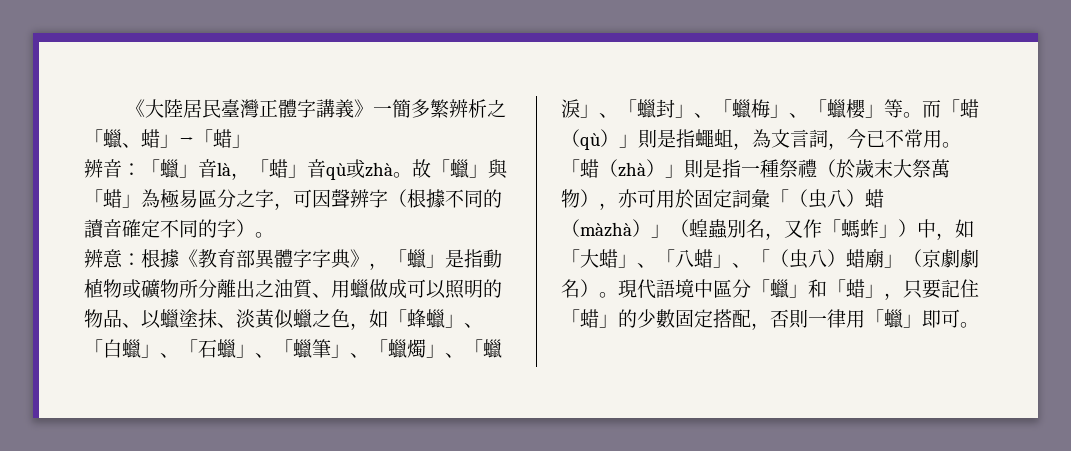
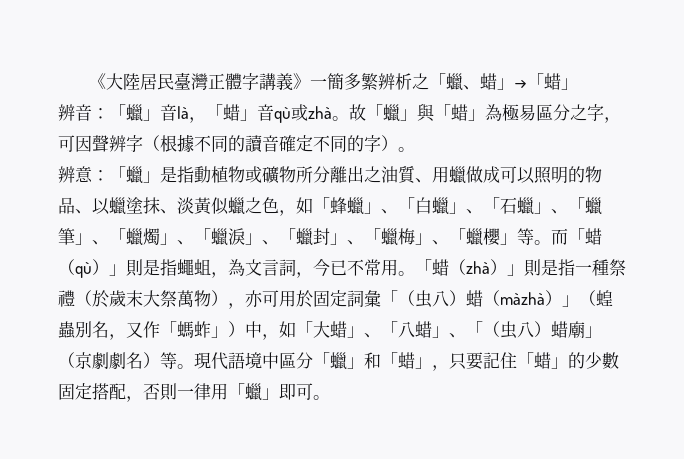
- 辨意：根據《教育部異體字字典》，「蠟」是指動植物或礦物所分離出之油質、用蠟做成可以照明的物品、以蠟塗抹、淡黃似蠟之色，如「蜂蠟」、「白蠟」、「石蠟」、「蠟筆」、「蠟燭」、「蠟淚」、「蠟封」、「蠟梅」、「蠟櫻」等。
+ 辨意：「蠟」是指動植物或礦物所分離出之油質、用蠟做成可以照明的物品、以蠟塗抹、淡黃似蠟之色，如「蜂蠟」、「白蠟」、「石蠟」、「蠟筆」、「蠟燭」、「蠟淚」、「蠟封」、「蠟梅」、「蠟櫻」等。
- 「蜡（zhà）」則是指一種祭禮（於歲末大祭萬物），亦可用於固定詞彙「（虫八）蜡（màzhà）」（蝗蟲別名，又作「螞蚱」）中，如「大蜡」、「八蜡」、「（虫八）蜡廟」（京劇劇名）。
+ 「蜡（zhà）」則是指一種祭禮（於歲末大祭萬物），亦可用於固定詞彙「（虫八）蜡（màzhà）」（蝗蟲別名，又作「螞蚱」）中，如「大蜡」、「八蜡」、「（虫八）蜡廟」（京劇劇名）等。

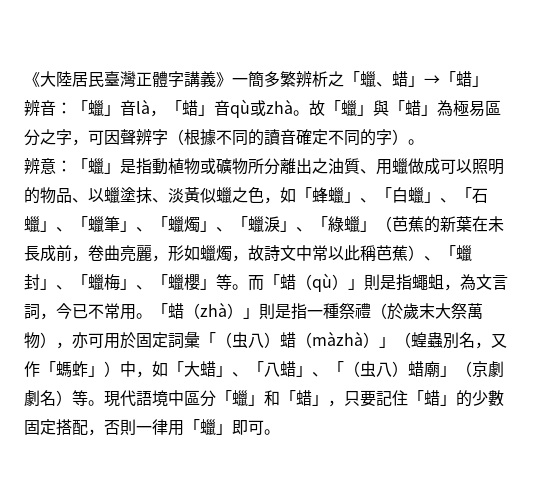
- 辨意：「蠟」是指動植物或礦物所分離出之油質、用蠟做成可以照明的物品、以蠟塗抹、淡黃似蠟之色，如「蜂蠟」、「白蠟」、「石蠟」、「蠟筆」、「蠟燭」、「蠟淚」、「蠟封」、「蠟梅」、「蠟櫻」等。
+ 辨意：「蠟」是指動植物或礦物所分離出之油質、用蠟做成可以照明的物品、以蠟塗抹、淡黃似蠟之色，如「蜂蠟」、「白蠟」、「石蠟」、「蠟筆」、「蠟燭」、「蠟淚」、「綠蠟」（芭蕉的新葉在未長成前，卷曲亮麗，形如蠟燭，故詩文中常以此稱芭蕉）、「蠟封」、「蠟梅」、「蠟櫻」等。

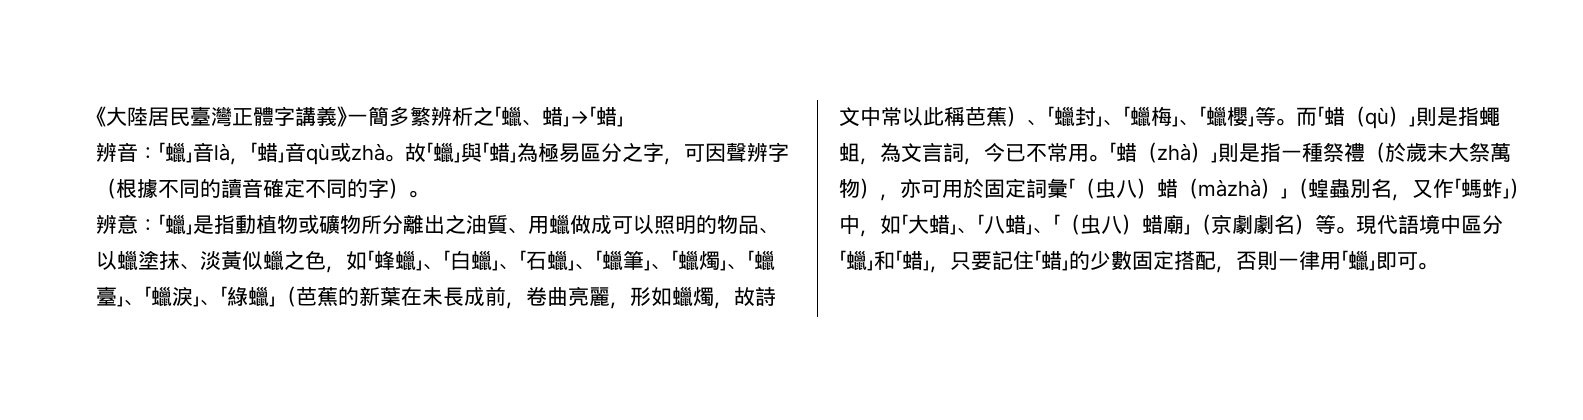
- 「蠟」是指動植物或礦物所分離出之油質、用蠟做成可以照明的物品、以蠟塗抹、淡黃似蠟之色，如「蜂蠟」、「白蠟」、「石蠟」、「蠟筆」、「蠟燭」、「蠟淚」、「綠蠟」（芭蕉的新葉在未長成前，卷曲亮麗，形如蠟燭，故詩文中常以此稱芭蕉）、「蠟封」、「蠟梅」、「蠟櫻」等。
+ 「蠟」是指動植物或礦物所分離出之油質、用蠟做成可以照明的物品、以蠟塗抹、淡黃似蠟之色，如「蜂蠟」、「白蠟」、「石蠟」、「蠟筆」、「蠟燭」、「蠟臺」、「蠟淚」、「綠蠟」（芭蕉的新葉在未長成前，卷曲亮麗，形如蠟燭，故詩文中常以此稱芭蕉）、「蠟封」、「蠟梅」、「蠟櫻」等。

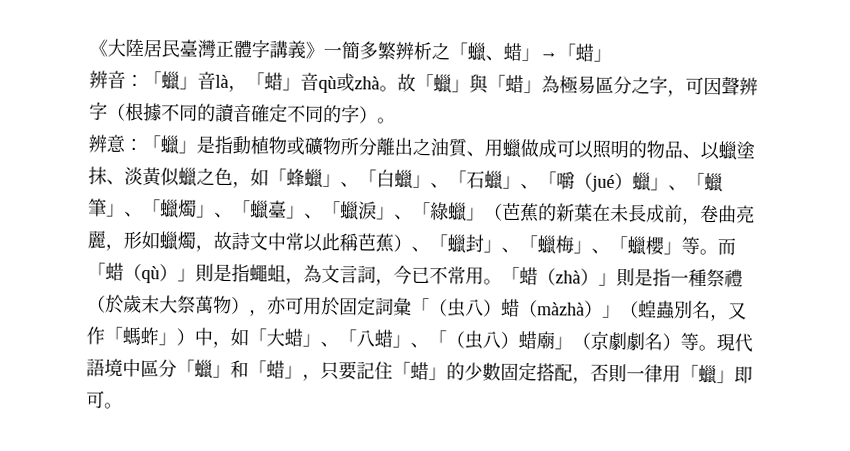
- 「蠟」是指動植物或礦物所分離出之油質、用蠟做成可以照明的物品、以蠟塗抹、淡黃似蠟之色，如「蜂蠟」、「白蠟」、「石蠟」、「蠟筆」、「蠟燭」、「蠟臺」、「蠟淚」、「綠蠟」（芭蕉的新葉在未長成前，卷曲亮麗，形如蠟燭，故詩文中常以此稱芭蕉）、「蠟封」、「蠟梅」、「蠟櫻」等。
+ 「蠟」是指動植物或礦物所分離出之油質、用蠟做成可以照明的物品、以蠟塗抹、淡黃似蠟之色，如「蜂蠟」、「白蠟」、「石蠟」、「嚼（jué）蠟」、「蠟筆」、「蠟燭」、「蠟臺」、「蠟淚」、「綠蠟」（芭蕉的新葉在未長成前，卷曲亮麗，形如蠟燭，故詩文中常以此稱芭蕉）、「蠟封」、「蠟梅」、「蠟櫻」等。

